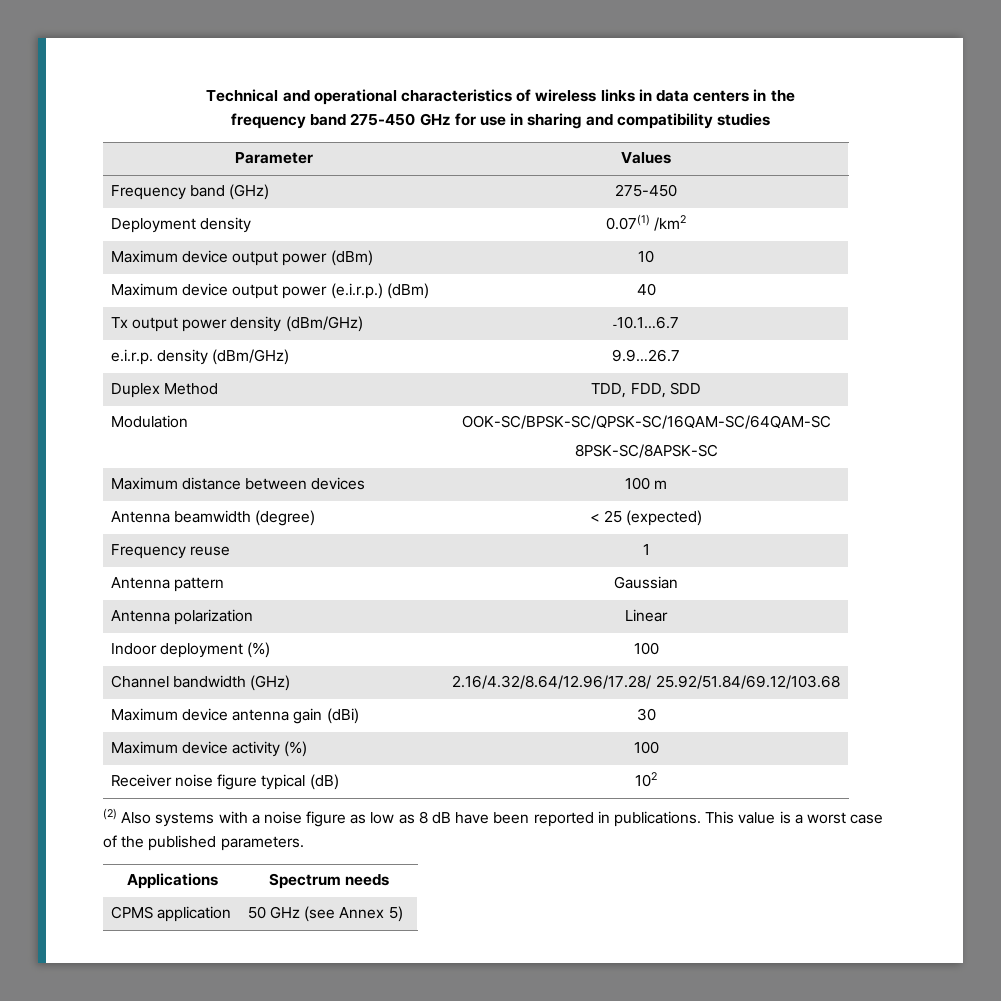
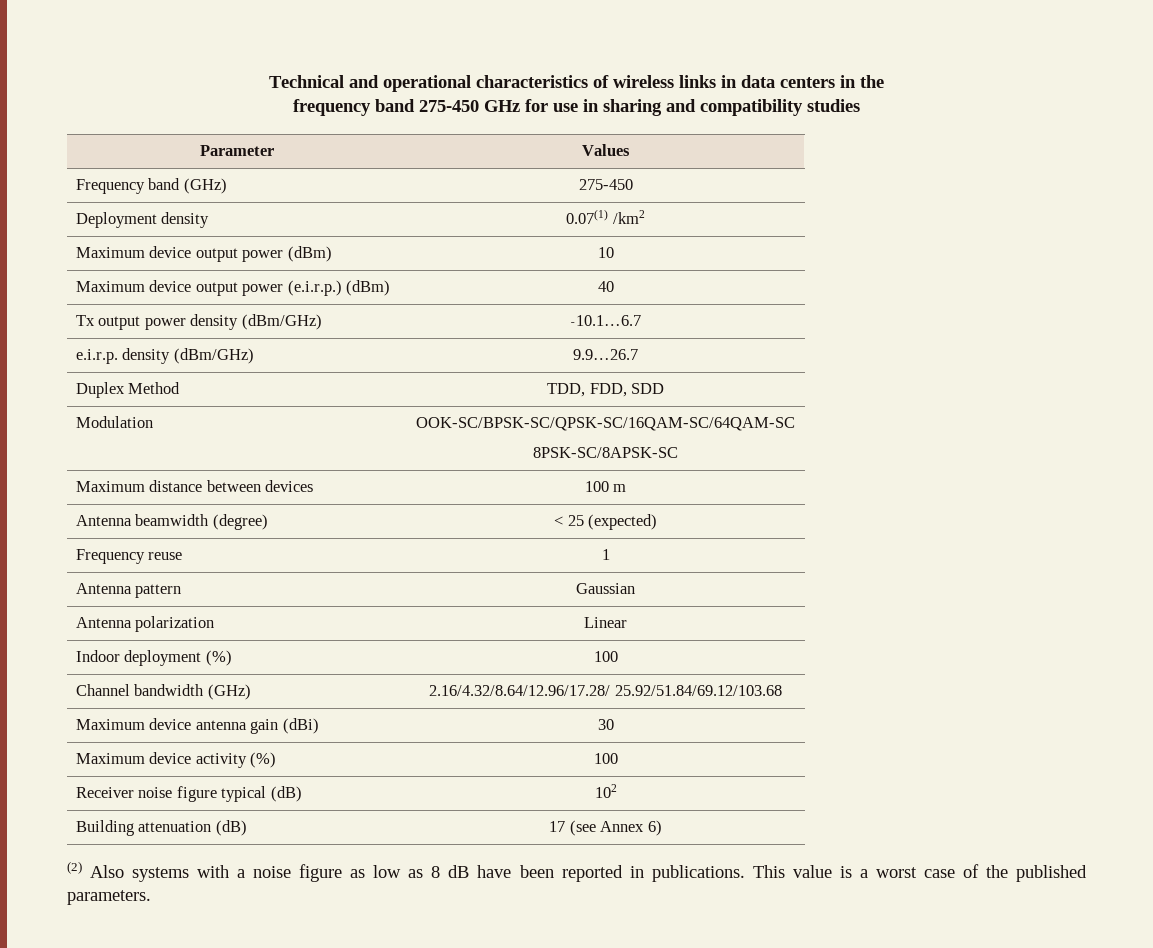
+ Building attenuation (dB) | 17 (see Annex 6)
- Applications | Spectrum needs
- CPMS application | 50 GHz (see Annex 5)

